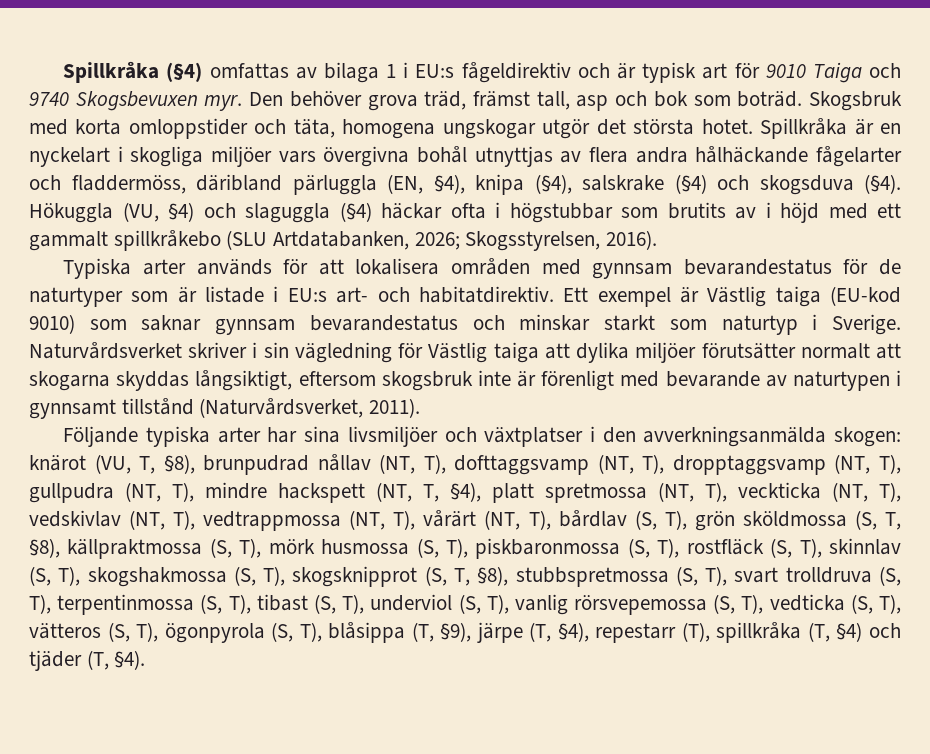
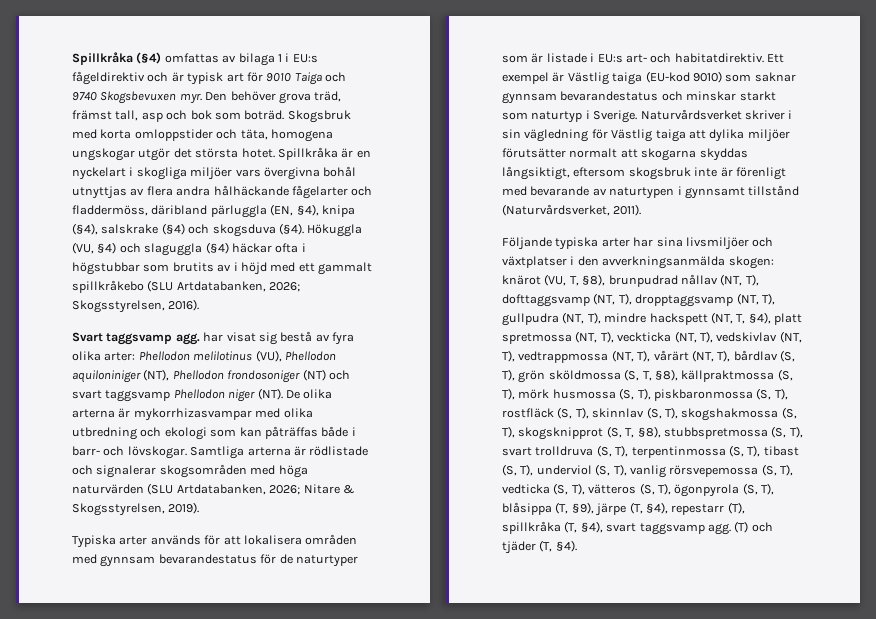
+ Svart taggsvamp agg. har visat sig bestå av fyra olika arter: Phellodon melilotinus (VU), Phellodon aquiloniniger (NT), Phellodon frondosoniger (NT) och svart taggsvamp Phellodon niger (NT). De olika arterna är mykorrhizasvampar med olika utbredning och ekologi som kan påträffas både i barr- och lövskogar. Samtliga arterna är rödlistade och signalerar skogsområden med höga naturvärden (SLU Artdatabanken, 2026; Nitare & Skogsstyrelsen, 2019).
- knärot (VU, T, §8), brunpudrad nållav (NT, T), dofttaggsvamp (NT, T), dropptaggsvamp (NT, T), gullpudra (NT, T), mindre hackspett (NT, T, §4), platt spretmossa (NT, T), veckticka (NT, T), vedskivlav (NT, T), vedtrappmossa (NT, T), vårärt (NT, T), bårdlav (S, T), grön sköldmossa (S, T, §8), källpraktmossa (S, T), mörk husmossa (S, T), piskbaronmossa (S, T), rostfläck (S, T), skinnlav (S, T), skogshakmossa (S, T), skogsknipprot (S, T, §8), stubbspretmossa (S, T), svart trolldruva (S, T), terpentinmossa (S, T), tibast (S, T), underviol (S, T), vanlig rörsvepemossa (S, T), vedticka (S, T), vätteros (S, T), ögonpyrola (S, T), blåsippa (T, §9), järpe (T, §4), repestarr (T), spillkråka (T, §4) och tjäder (T, §4).
+ knärot (VU, T, §8), brunpudrad nållav (NT, T), dofttaggsvamp (NT, T), dropptaggsvamp (NT, T), gullpudra (NT, T), mindre hackspett (NT, T, §4), platt spretmossa (NT, T), veckticka (NT, T), vedskivlav (NT, T), vedtrappmossa (NT, T), vårärt (NT, T), bårdlav (S, T), grön sköldmossa (S, T, §8), källpraktmossa (S, T), mörk husmossa (S, T), piskbaronmossa (S, T), rostfläck (S, T), skinnlav (S, T), skogshakmossa (S, T), skogsknipprot (S, T, §8), stubbspretmossa (S, T), svart trolldruva (S, T), terpentinmossa (S, T), tibast (S, T), underviol (S, T), vanlig rörsvepemossa (S, T), vedticka (S, T), vätteros (S, T), ögonpyrola (S, T), blåsippa (T, §9), järpe (T, §4), repestarr (T), spillkråka (T, §4), svart taggsvamp agg. (T) och tjäder (T, §4).

